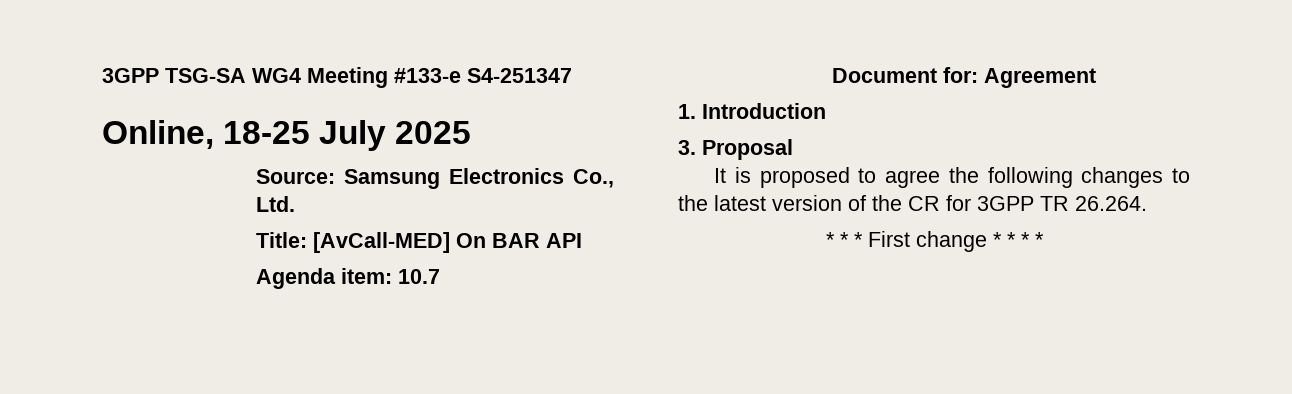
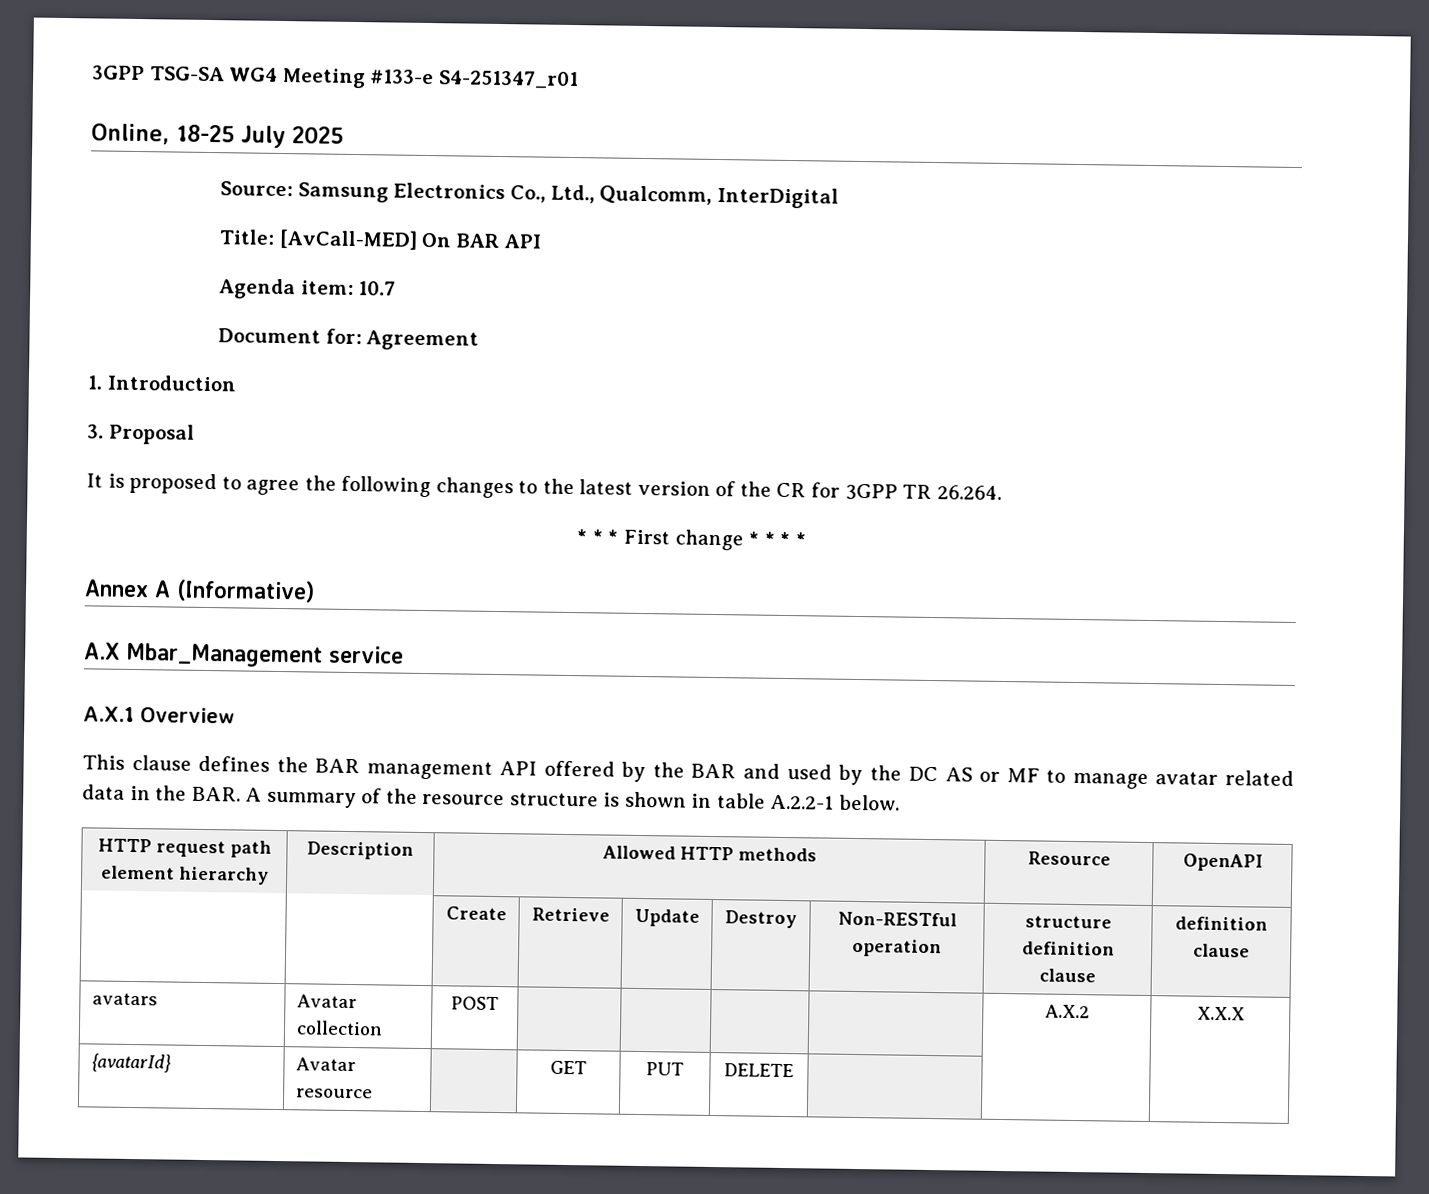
- 3GPP TSG-SA WG4 Meeting #133-e S4-251347
+ 3GPP TSG-SA WG4 Meeting #133-e S4-251347_r01
- Source: Samsung Electronics Co., Ltd.
+ Source: Samsung Electronics Co., Ltd., Qualcomm, InterDigital
+ Annex A (Informative)
+ A.X Mbar_Management service
+ A.X.1 Overview
+ This clause defines the BAR management API offered by the BAR and used by the DC AS or MF to manage avatar related data in the BAR. A summary of the resource structure is shown in table A.2.2-1 below.
+ HTTP request path element hierarchy | Description | Allowed HTTP methods | Resource | OpenAPI
+ | | Create | Retrieve | Update | Destroy | Non-RESTful operation | structure definition clause | definition clause
+ avatars | Avatar collection | POST | | | | | A.X.2 | X.X.X
+ {avatarId} | Avatar resource | | GET | PUT | DELETE | | |

